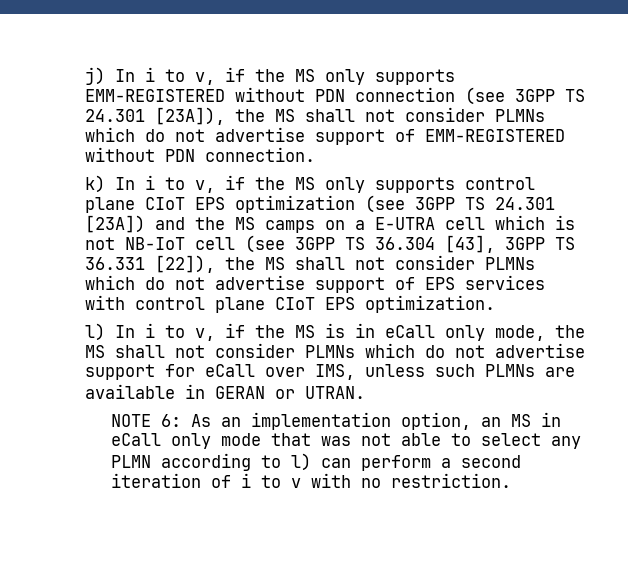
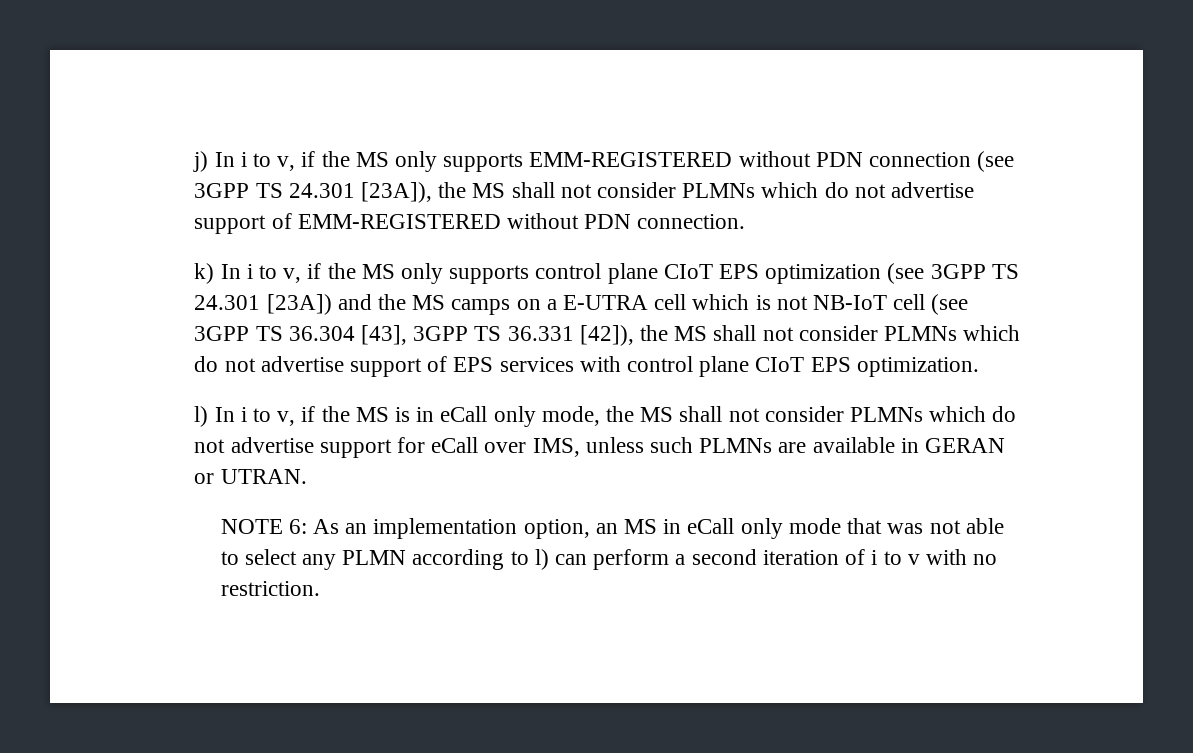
- k) In i to v, if the MS only supports control plane CIoT EPS optimization (see 3GPP TS 24.301 [23A]) and the MS camps on a E-UTRA cell which is not NB-IoT cell (see 3GPP TS 36.304 [43], 3GPP TS 36.331 [22]), the MS shall not consider PLMNs which do not advertise support of EPS services with control plane CIoT EPS optimization.
+ k) In i to v, if the MS only supports control plane CIoT EPS optimization (see 3GPP TS 24.301 [23A]) and the MS camps on a E-UTRA cell which is not NB-IoT cell (see 3GPP TS 36.304 [43], 3GPP TS 36.331 [42]), the MS shall not consider PLMNs which do not advertise support of EPS services with control plane CIoT EPS optimization.

